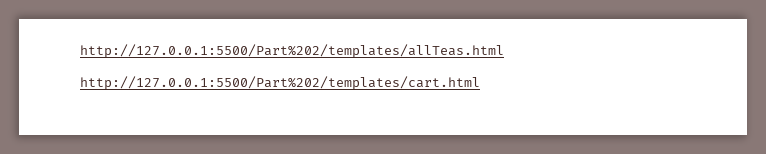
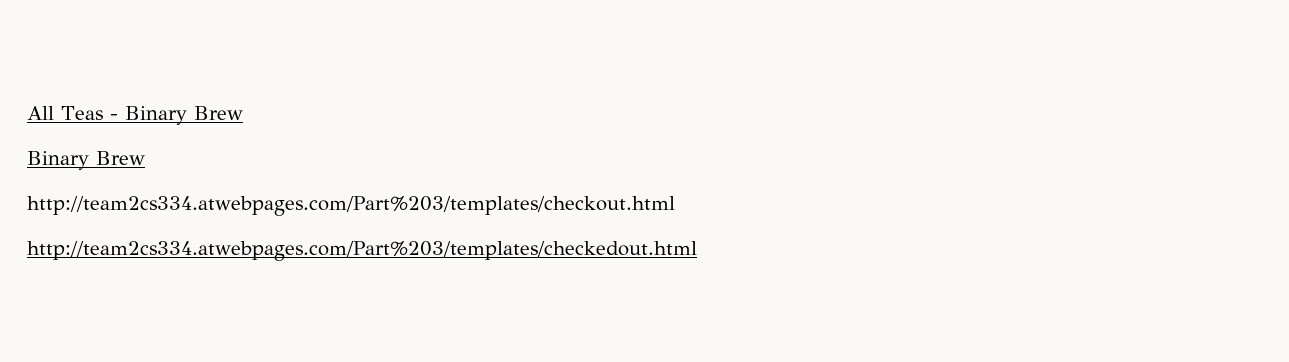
- http://127.0.0.1:5500/Part%202/templates/allTeas.html
- http://127.0.0.1:5500/Part%202/templates/cart.html
+ All Teas - Binary Brew
+ Binary Brew
+ http://team2cs334.atwebpages.com/Part%203/templates/checkout.html
+ http://team2cs334.atwebpages.com/Part%203/templates/checkedout.html

